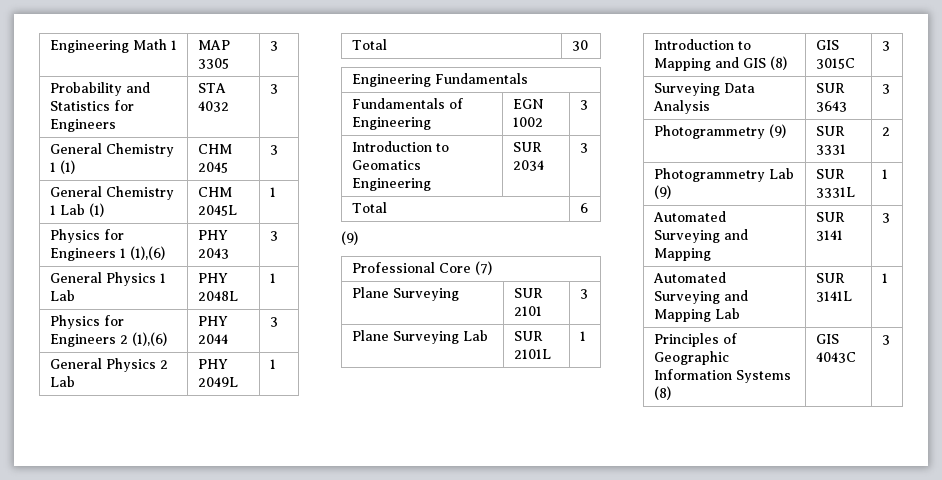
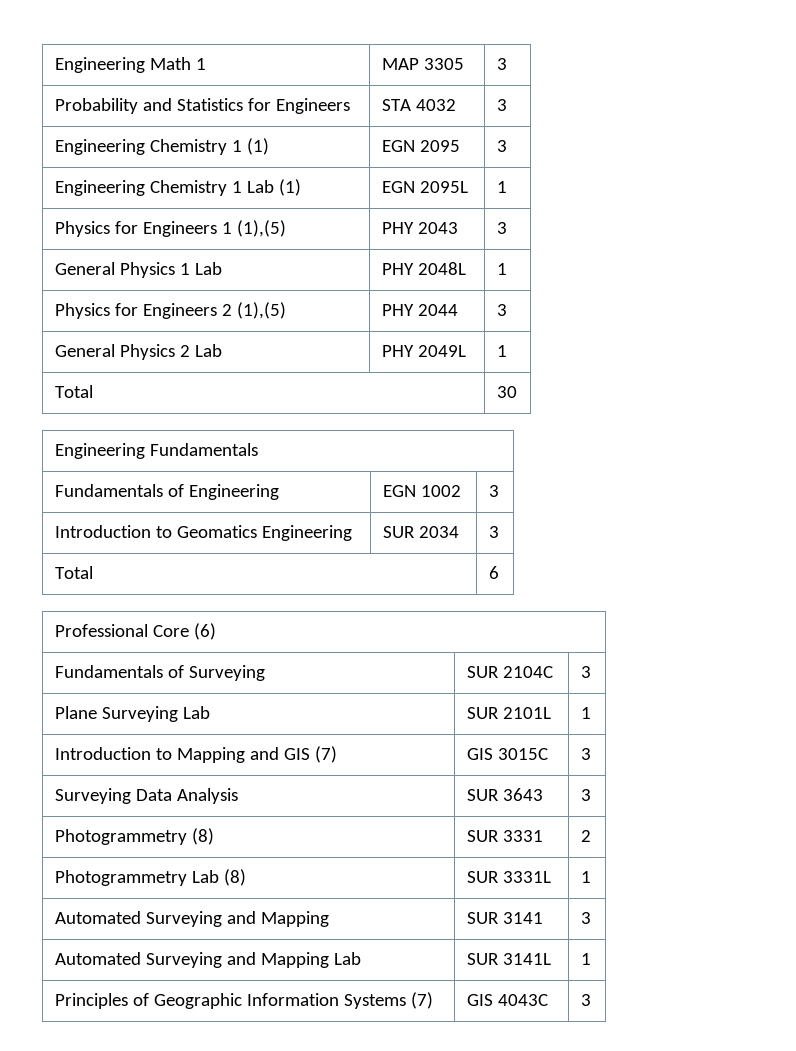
- General Chemistry 1 (1) | CHM 2045 | 3
- General Chemistry 1 Lab (1) | CHM 2045L | 1
+ Engineering Chemistry 1 (1) | EGN 2095 | 3
+ Engineering Chemistry 1 Lab (1) | EGN 2095L | 1
- Physics for Engineers 1 (1),(6) | PHY 2043 | 3
+ Physics for Engineers 1 (1),(5) | PHY 2043 | 3
- Physics for Engineers 2 (1),(6) | PHY 2044 | 3
+ Physics for Engineers 2 (1),(5) | PHY 2044 | 3
  Total | 6
- (9)
- Professional Core (7)
- Plane Surveying | SUR 2101 | 3
+ Professional Core (6)
+ Fundamentals of Surveying | SUR 2104C | 3
- Introduction to Mapping and GIS (8) | GIS 3015C | 3
+ Introduction to Mapping and GIS (7) | GIS 3015C | 3
- Photogrammetry (9) | SUR 3331 | 2
+ Photogrammetry (8) | SUR 3331 | 2
- Photogrammetry Lab (9) | SUR 3331L | 1
+ Photogrammetry Lab (8) | SUR 3331L | 1
- Principles of Geographic Information Systems (8) | GIS 4043C | 3
+ Principles of Geographic Information Systems (7) | GIS 4043C | 3

